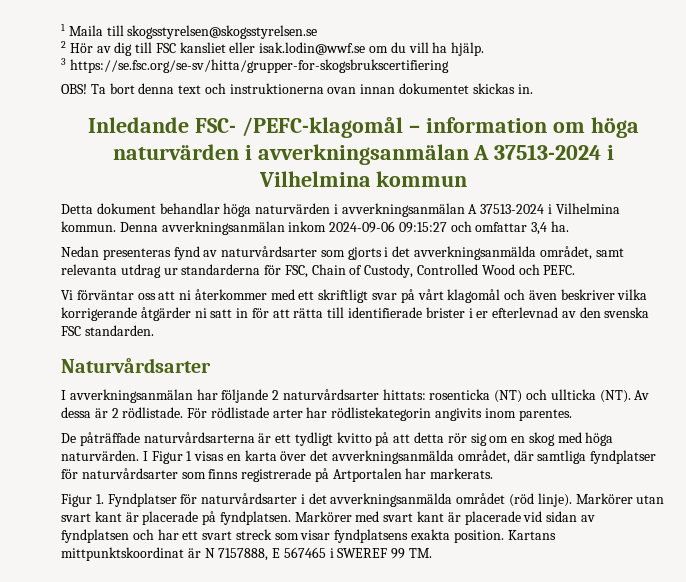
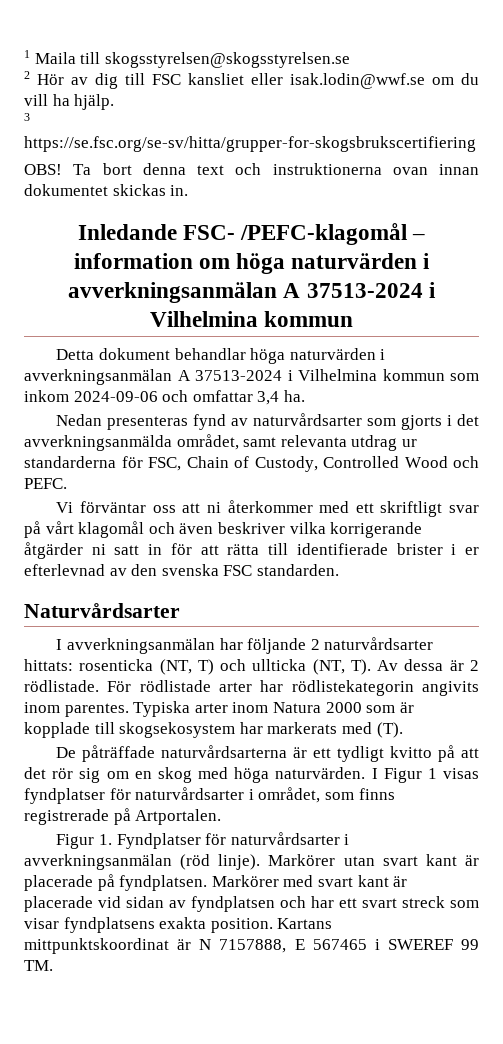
- Detta dokument behandlar höga naturvärden i avverkningsanmälan A 37513-2024 i Vilhelmina kommun. Denna avverkningsanmälan inkom 2024-09-06 09:15:27 och omfattar 3,4 ha.
+ Detta dokument behandlar höga naturvärden i avverkningsanmälan A 37513-2024 i Vilhelmina kommun som inkom 2024-09-06 och omfattar 3,4 ha.
- I avverkningsanmälan har följande 2 naturvårdsarter hittats: rosenticka (NT) och ullticka (NT). Av dessa är 2 rödlistade.
+ I avverkningsanmälan har följande 2 naturvårdsarter hittats: rosenticka (NT, T) och ullticka (NT, T). Av dessa är 2 rödlistade.
+ Typiska arter inom Natura 2000 som är kopplade till skogsekosystem har markerats med (T).
- De påträffade naturvårdsarterna är ett tydligt kvitto på att detta rör sig om en skog med höga naturvärden.
+ De påträffade naturvårdsarterna är ett tydligt kvitto på att det rör sig om en skog med höga naturvärden.
- I Figur 1 visas en karta över det avverkningsanmälda området, där samtliga fyndplatser för naturvårdsarter som finns registrerade på Artportalen har markerats.
+ I Figur 1 visas fyndplatser för naturvårdsarter i området, som finns registrerade på Artportalen.
- Figur 1. Fyndplatser för naturvårdsarter i det avverkningsanmälda området (röd linje).
+ Figur 1. Fyndplatser för naturvårdsarter i avverkningsanmälan (röd linje).

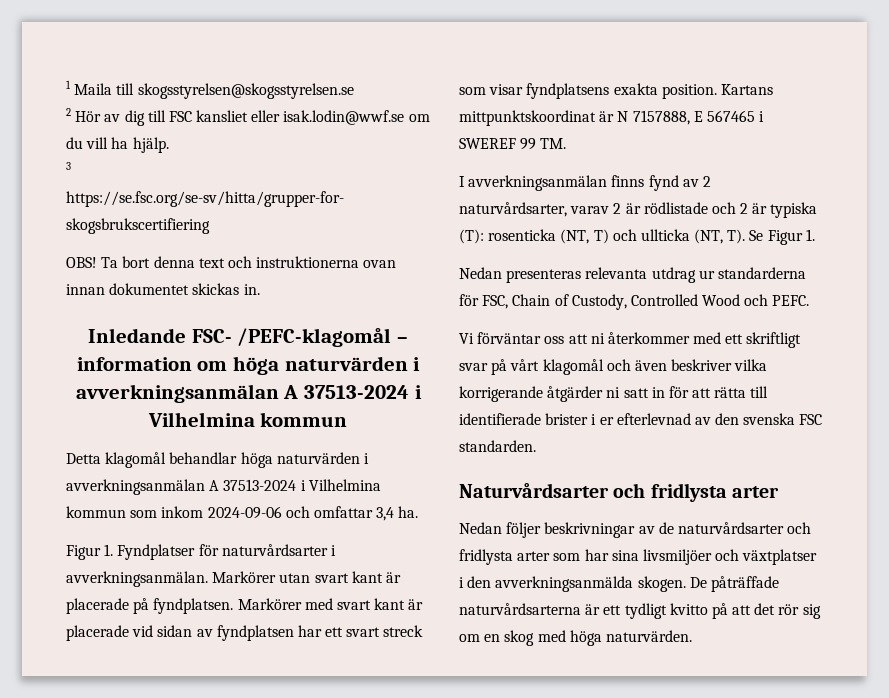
- Detta dokument behandlar höga naturvärden i avverkningsanmälan A 37513-2024 i Vilhelmina kommun som inkom 2024-09-06 och omfattar 3,4 ha.
+ Detta klagomål behandlar höga naturvärden i avverkningsanmälan A 37513-2024 i Vilhelmina kommun som inkom 2024-09-06 och omfattar 3,4 ha.
- Nedan presenteras fynd av naturvårdsarter som gjorts i det avverkningsanmälda området, samt relevanta utdrag ur standarderna för FSC, Chain of Custody, Controlled Wood och PEFC.
+ Figur 1. Fyndplatser för naturvårdsarter i avverkningsanmälan. Markörer utan svart kant är placerade på fyndplatsen. Markörer med svart kant är placerade vid sidan av fyndplatsen har ett svart streck som visar fyndplatsens exakta position. Kartans mittpunktskoordinat är N 7157888, E 567465 i SWEREF 99 TM.
+ I avverkningsanmälan finns fynd av 2 naturvårdsarter, varav 2 är rödlistade och 2 är typiska (T): rosenticka (NT, T) och ullticka (NT, T). Se Figur 1.
+ Nedan presenteras relevanta utdrag ur standarderna för FSC, Chain of Custody, Controlled Wood och PEFC.
- Naturvårdsarter
- I avverkningsanmälan har följande 2 naturvårdsarter hittats: rosenticka (NT, T) och ullticka (NT, T). Av dessa är 2 rödlistade. För rödlistade arter har rödlistekategorin angivits inom parentes. Typiska arter inom Natura 2000 som är kopplade till skogsekosystem har markerats med (T).
- De påträffade naturvårdsarterna är ett tydligt kvitto på att det rör sig om en skog med höga naturvärden. I Figur 1 visas fyndplatser för naturvårdsarter i området, som finns registrerade på Artportalen.
- Figur 1. Fyndplatser för naturvårdsarter i avverkningsanmälan (röd linje). Markörer utan svart kant är placerade på fyndplatsen. Markörer med svart kant är placerade vid sidan av fyndplatsen och har ett svart streck som visar fyndplatsens exakta position. Kartans mittpunktskoordinat är N 7157888, E 567465 i SWEREF 99 TM.
+ Naturvårdsarter och fridlysta arter
+ Nedan följer beskrivningar av de naturvårdsarter och fridlysta arter som har sina livsmiljöer och växtplatser i den avverkningsanmälda skogen. De påträffade naturvårdsarterna är ett tydligt kvitto på att det rör sig om en skog med höga naturvärden.

